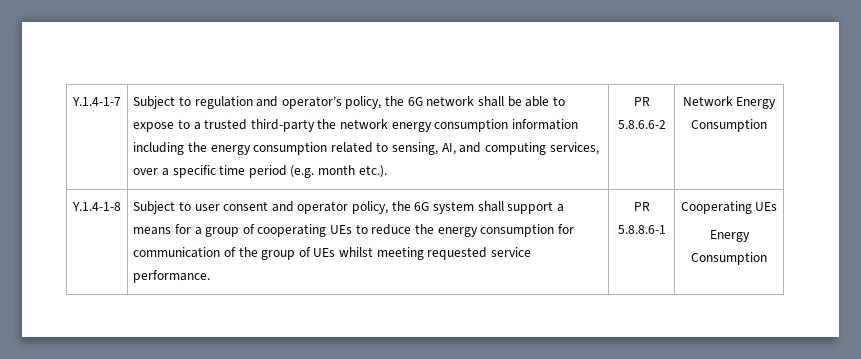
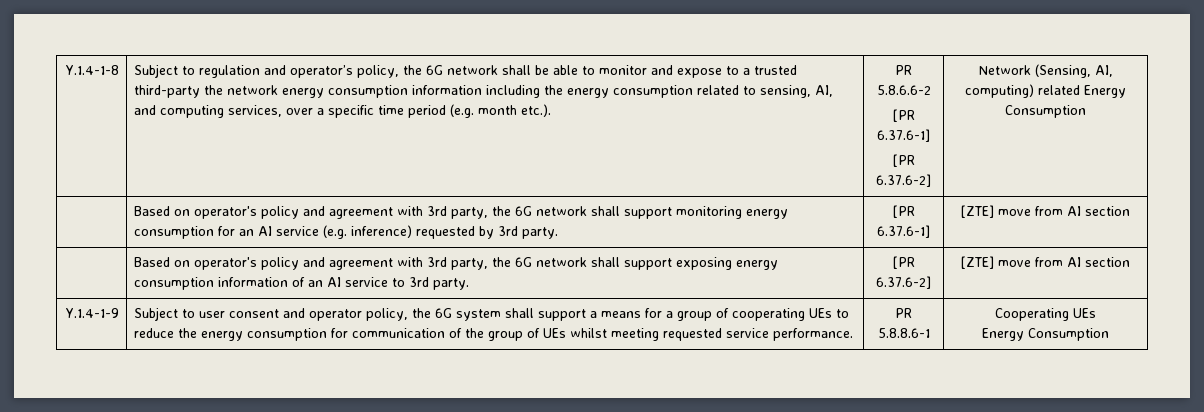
- Y.1.4-1-7
+ Y.1.4-1-8
- Subject to regulation and operator’s policy, the 6G network shall be able to expose to a trusted third-party the network energy consumption information including the energy consumption related to sensing, AI, and computing services, over a specific time period (e.g. month etc.).
+ Subject to regulation and operator’s policy, the 6G network shall be able to monitor and expose to a trusted third-party the network energy consumption information including the energy consumption related to sensing, AI, and computing services, over a specific time period (e.g. month etc.).
- PR 5.8.6.6-2 | Network Energy Consumption
- Y.1.4-1-8
+ PR 5.8.6.6-2
+ [PR 6.37.6-1]
+ [PR 6.37.6-2] | Network (Sensing, AI, computing) related Energy Consumption
+ | Based on operator's policy and agreement with 3rd party, the 6G network shall support monitoring energy consumption for an AI service (e.g. inference) requested by 3rd party. | [PR 6.37.6-1] | [ZTE] move from AI section
+ | Based on operator's policy and agreement with 3rd party, the 6G network shall support exposing energy consumption information of an AI service to 3rd party. | [PR 6.37.6-2] | [ZTE] move from AI section
+ Y.1.4-1-9

